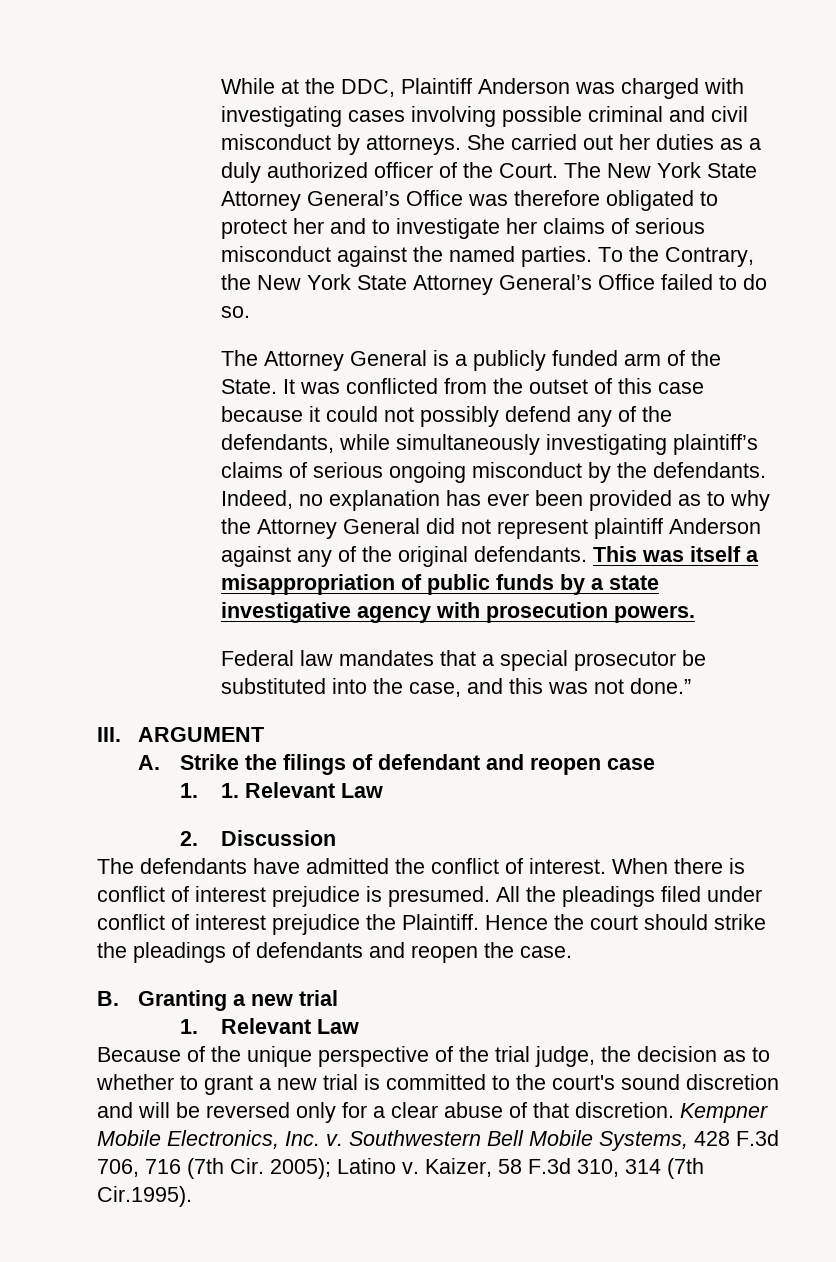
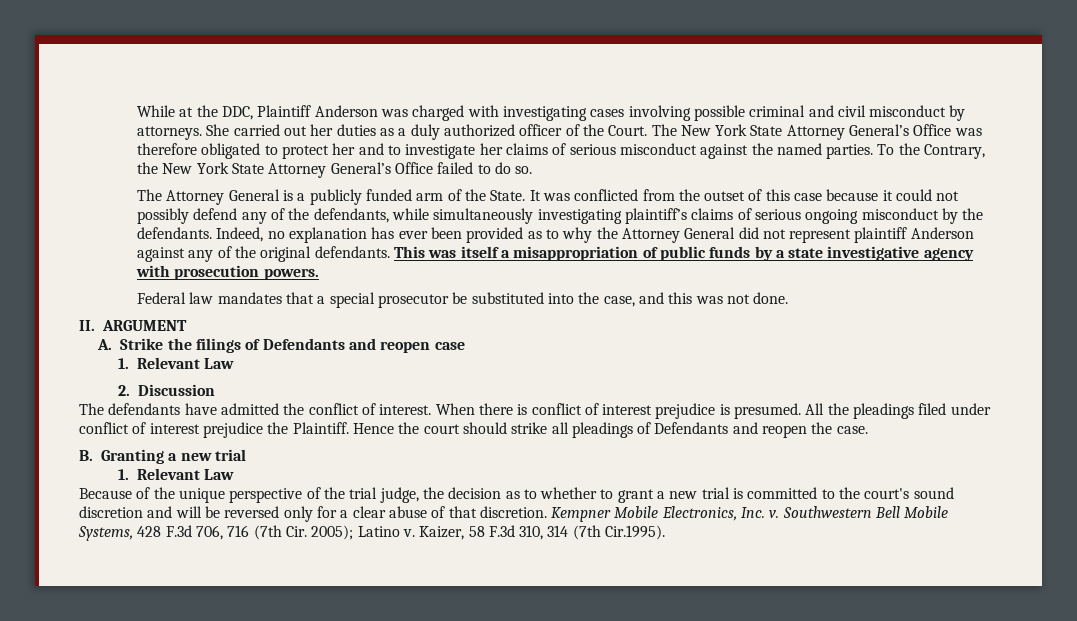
- Federal law mandates that a special prosecutor be substituted into the case, and this was not done.”
- III. ARGUMENT
+ Federal law mandates that a special prosecutor be substituted into the case, and this was not done.
+ II. ARGUMENT
- A. Strike the filings of defendant and reopen case
- 1. 1. Relevant Law
+ A. Strike the filings of Defendants and reopen case
+ 1. Relevant Law
- Hence the court should strike the pleadings of defendants and reopen the case.
+ Hence the court should strike all pleadings of Defendants and reopen the case.

